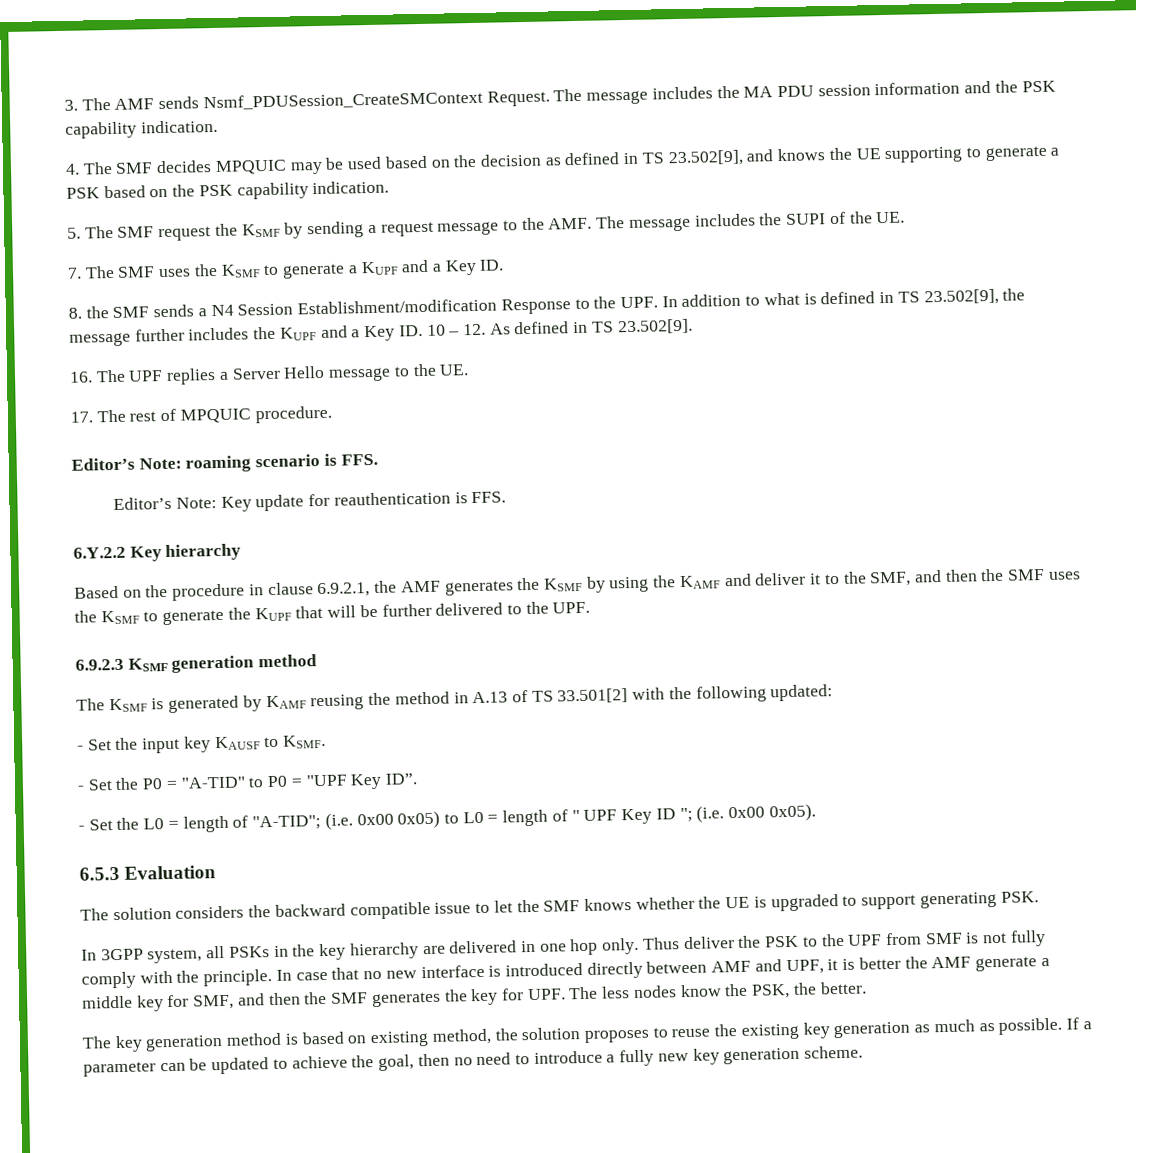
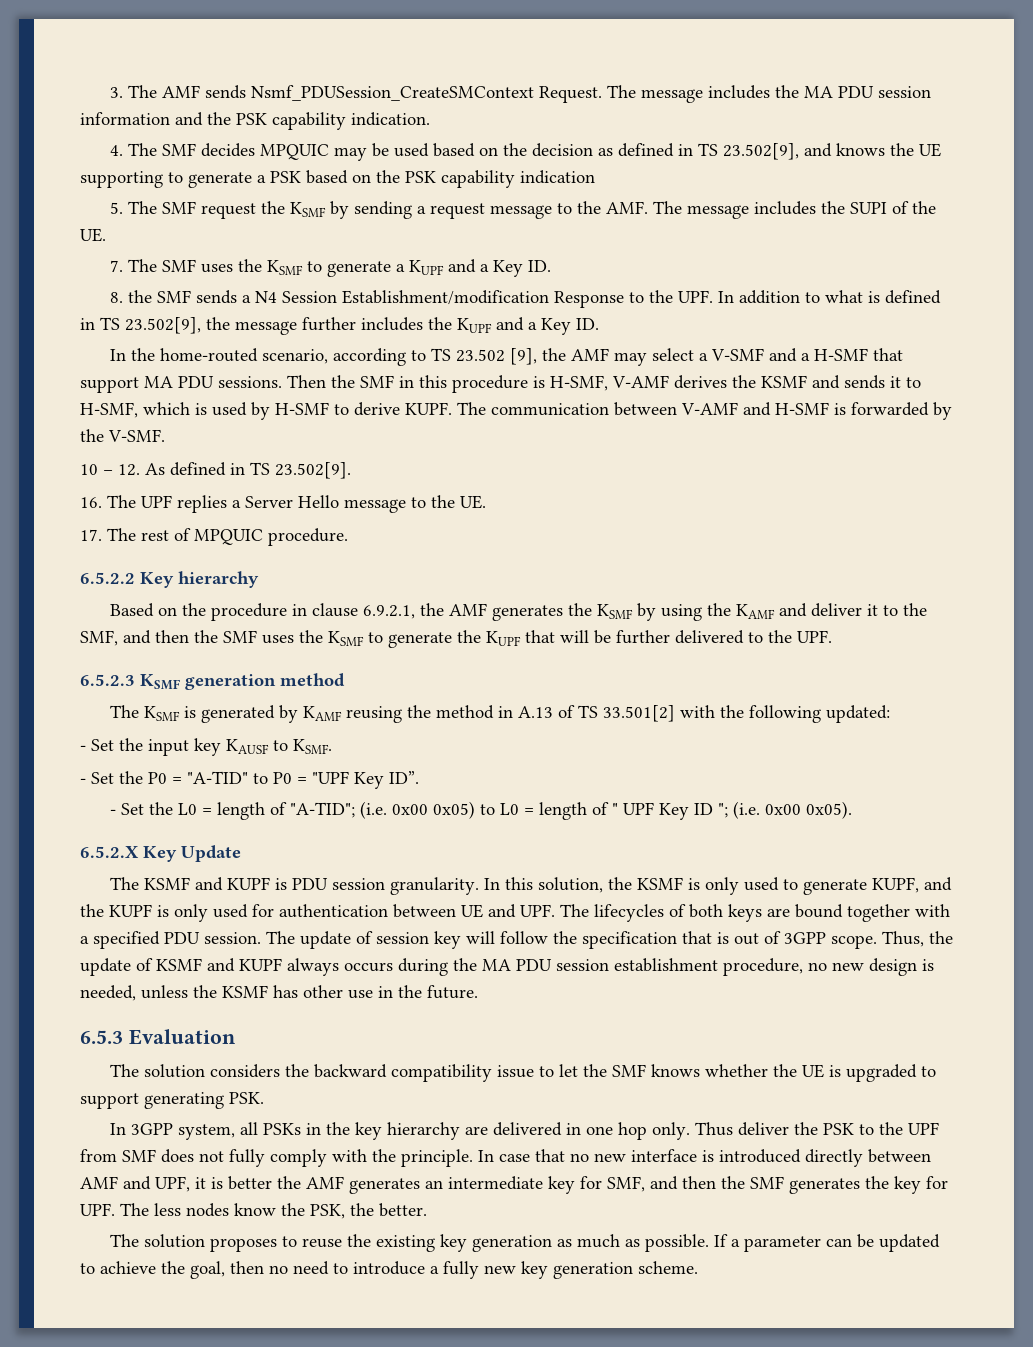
- 4. The SMF decides MPQUIC may be used based on the decision as defined in TS 23.502[9], and knows the UE supporting to generate a PSK based on the PSK capability indication.
+ 4. The SMF decides MPQUIC may be used based on the decision as defined in TS 23.502[9], and knows the UE supporting to generate a PSK based on the PSK capability indication
- 8. the SMF sends a N4 Session Establishment/modification Response to the UPF. In addition to what is defined in TS 23.502[9], the message further includes the KUPF and a Key ID. 10 – 12. As defined in TS 23.502[9].
+ 8. the SMF sends a N4 Session Establishment/modification Response to the UPF. In addition to what is defined in TS 23.502[9], the message further includes the KUPF and a Key ID.
+ In the home-routed scenario, according to TS 23.502 [9], the AMF may select a V-SMF and a H-SMF that support MA PDU sessions. Then the SMF in this procedure is H-SMF, V-AMF derives the KSMF and sends it to H-SMF, which is used by H-SMF to derive KUPF. The communication between V-AMF and H-SMF is forwarded by the V-SMF.
+ 10 – 12. As defined in TS 23.502[9].
- Editor’s Note: roaming scenario is FFS.
- Editor’s Note: Key update for reauthentication is FFS.
- 6.Y.2.2 Key hierarchy
+ 6.5.2.2 Key hierarchy
- 6.9.2.3 KSMF generation method
+ 6.5.2.3 KSMF generation method
+ 6.5.2.X Key Update
+ The KSMF and KUPF is PDU session granularity. In this solution, the KSMF is only used to generate KUPF, and the KUPF is only used for authentication between UE and UPF. The lifecycles of both keys are bound together with a specified PDU session. The update of session key will follow the specification that is out of 3GPP scope. Thus, the update of KSMF and KUPF always occurs during the MA PDU session establishment procedure, no new design is needed, unless the KSMF has other use in the future.
- The solution considers the backward compatible issue to let the SMF knows whether the UE is upgraded to support generating PSK.
+ The solution considers the backward compatibility issue to let the SMF knows whether the UE is upgraded to support generating PSK.
- Thus deliver the PSK to the UPF from SMF is not fully comply with the principle.
+ Thus deliver the PSK to the UPF from SMF does not fully comply with the principle.
- In case that no new interface is introduced directly between AMF and UPF, it is better the AMF generate a middle key for SMF, and then the SMF generates the key for UPF. The less nodes know the PSK, the better.
+ In case that no new interface is introduced directly between AMF and UPF, it is better the AMF generates an intermediate key for SMF, and then the SMF generates the key for UPF. The less nodes know the PSK, the better.
- The key generation method is based on existing method, the solution proposes to reuse the existing key generation as much as possible.
+ The solution proposes to reuse the existing key generation as much as possible.

